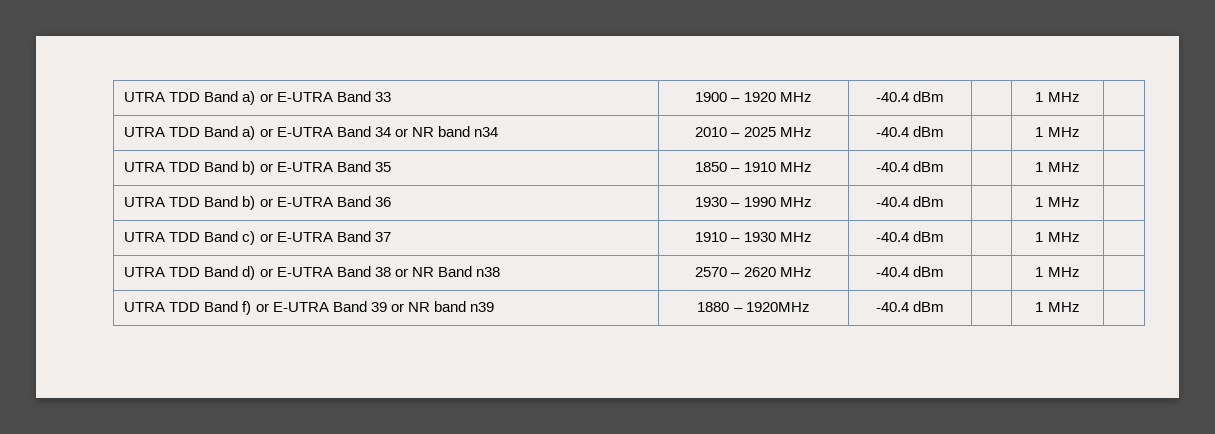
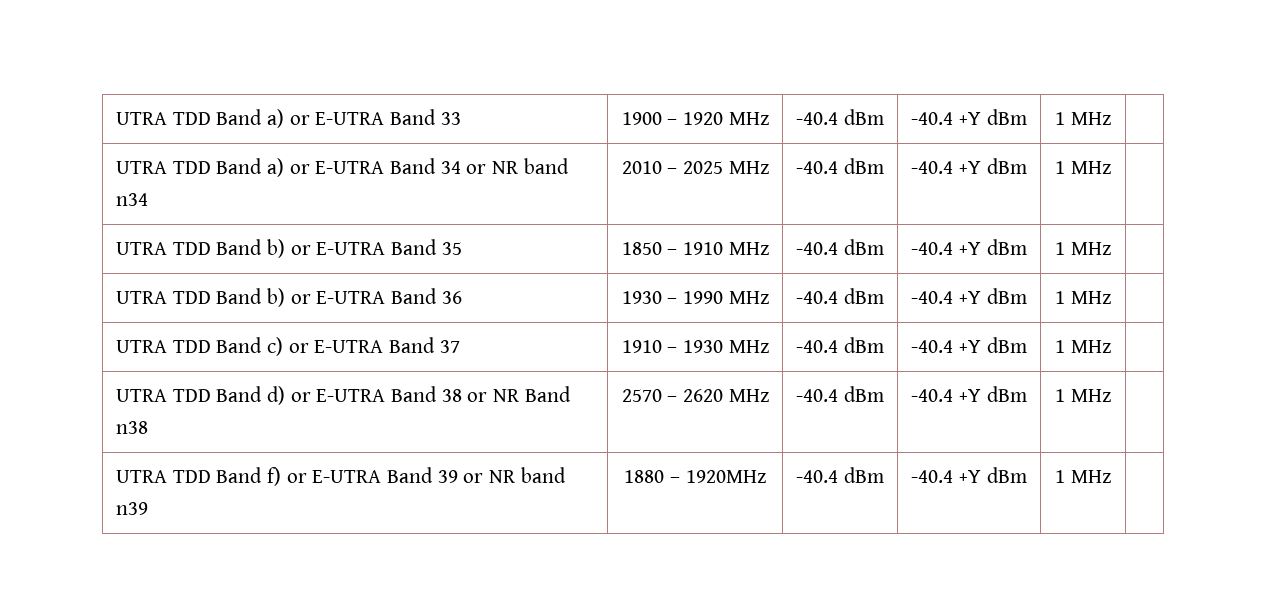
- UTRA TDD Band a) or E-UTRA Band 33 | 1900 – 1920 MHz | -40.4 dBm | | 1 MHz |
+ UTRA TDD Band a) or E-UTRA Band 33 | 1900 – 1920 MHz | -40.4 dBm | -40.4 +Y dBm | 1 MHz |
- UTRA TDD Band a) or E-UTRA Band 34 or NR band n34 | 2010 – 2025 MHz | -40.4 dBm | | 1 MHz |
+ UTRA TDD Band a) or E-UTRA Band 34 or NR band n34 | 2010 – 2025 MHz | -40.4 dBm | -40.4 +Y dBm | 1 MHz |
- UTRA TDD Band b) or E-UTRA Band 35 | 1850 – 1910 MHz | -40.4 dBm | | 1 MHz |
+ UTRA TDD Band b) or E-UTRA Band 35 | 1850 – 1910 MHz | -40.4 dBm | -40.4 +Y dBm | 1 MHz |
- UTRA TDD Band b) or E-UTRA Band 36 | 1930 – 1990 MHz | -40.4 dBm | | 1 MHz |
+ UTRA TDD Band b) or E-UTRA Band 36 | 1930 – 1990 MHz | -40.4 dBm | -40.4 +Y dBm | 1 MHz |
- UTRA TDD Band c) or E-UTRA Band 37 | 1910 – 1930 MHz | -40.4 dBm | | 1 MHz |
+ UTRA TDD Band c) or E-UTRA Band 37 | 1910 – 1930 MHz | -40.4 dBm | -40.4 +Y dBm | 1 MHz |
- UTRA TDD Band d) or E-UTRA Band 38 or NR Band n38 | 2570 – 2620 MHz | -40.4 dBm | | 1 MHz |
+ UTRA TDD Band d) or E-UTRA Band 38 or NR Band n38 | 2570 – 2620 MHz | -40.4 dBm | -40.4 +Y dBm | 1 MHz |
- UTRA TDD Band f) or E-UTRA Band 39 or NR band n39 | 1880 – 1920MHz | -40.4 dBm | | 1 MHz |
+ UTRA TDD Band f) or E-UTRA Band 39 or NR band n39 | 1880 – 1920MHz | -40.4 dBm | -40.4 +Y dBm | 1 MHz |

